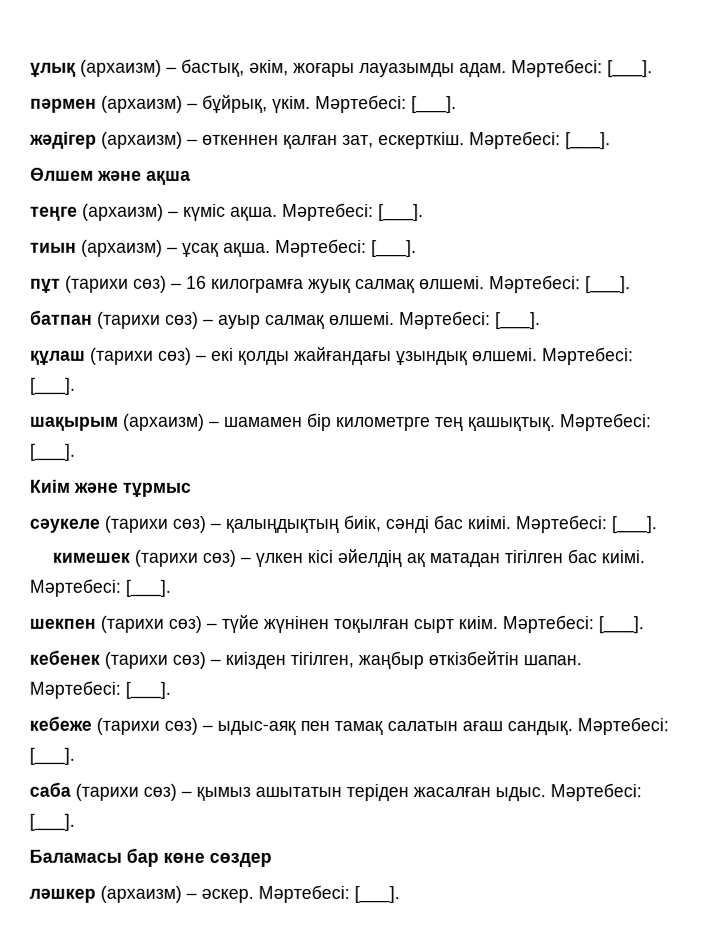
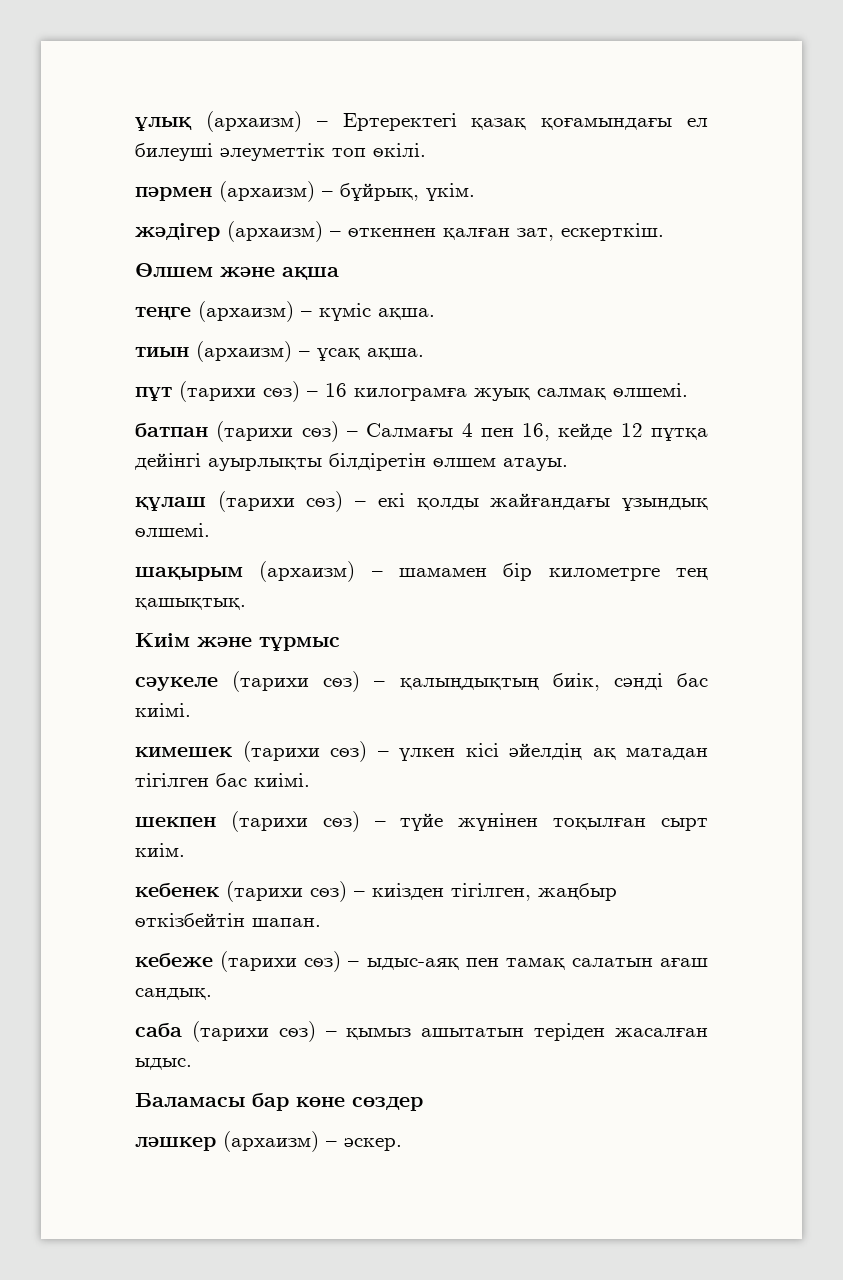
- ұлық (архаизм) – бастық, әкім, жоғары лауазымды адам. Мәртебесі: [___].
+ ұлық (архаизм) – Ертеректегі қазақ қоғамындағы ел билеуші әлеуметтік топ өкілі.
- пәрмен (архаизм) – бұйрық, үкім. Мәртебесі: [___].
+ пәрмен (архаизм) – бұйрық, үкім.
- жәдігер (архаизм) – өткеннен қалған зат, ескерткіш. Мәртебесі: [___].
+ жәдігер (архаизм) – өткеннен қалған зат, ескерткіш.
- теңге (архаизм) – күміс ақша. Мәртебесі: [___].
+ теңге (архаизм) – күміс ақша.
- тиын (архаизм) – ұсақ ақша. Мәртебесі: [___].
+ тиын (архаизм) – ұсақ ақша.
- пұт (тарихи сөз) – 16 килограмға жуық салмақ өлшемі. Мәртебесі: [___].
+ пұт (тарихи сөз) – 16 килограмға жуық салмақ өлшемі.
- батпан (тарихи сөз) – ауыр салмақ өлшемі. Мәртебесі: [___].
+ батпан (тарихи сөз) – Салмағы 4 пен 16, кейде 12 пұтқа дейінгі ауырлықты білдіретін өлшем атауы.
- құлаш (тарихи сөз) – екі қолды жайғандағы ұзындық өлшемі. Мәртебесі: [___].
+ құлаш (тарихи сөз) – екі қолды жайғандағы ұзындық өлшемі.
- шақырым (архаизм) – шамамен бір километрге тең қашықтық. Мәртебесі: [___].
+ шақырым (архаизм) – шамамен бір километрге тең қашықтық.
- сәукеле (тарихи сөз) – қалыңдықтың биік, сәнді бас киімі. Мәртебесі: [___].
+ сәукеле (тарихи сөз) – қалыңдықтың биік, сәнді бас киімі.
- кимешек (тарихи сөз) – үлкен кісі әйелдің ақ матадан тігілген бас киімі. Мәртебесі: [___].
+ кимешек (тарихи сөз) – үлкен кісі әйелдің ақ матадан тігілген бас киімі.
- шекпен (тарихи сөз) – түйе жүнінен тоқылған сырт киім. Мәртебесі: [___].
+ шекпен (тарихи сөз) – түйе жүнінен тоқылған сырт киім.
- кебенек (тарихи сөз) – киізден тігілген, жаңбыр өткізбейтін шапан. Мәртебесі: [___].
+ кебенек (тарихи сөз) – киізден тігілген, жаңбыр өткізбейтін шапан.
- кебеже (тарихи сөз) – ыдыс-аяқ пен тамақ салатын ағаш сандық. Мәртебесі: [___].
+ кебеже (тарихи сөз) – ыдыс-аяқ пен тамақ салатын ағаш сандық.
- саба (тарихи сөз) – қымыз ашытатын теріден жасалған ыдыс. Мәртебесі: [___].
+ саба (тарихи сөз) – қымыз ашытатын теріден жасалған ыдыс.
- ләшкер (архаизм) – әскер. Мәртебесі: [___].
+ ләшкер (архаизм) – әскер.

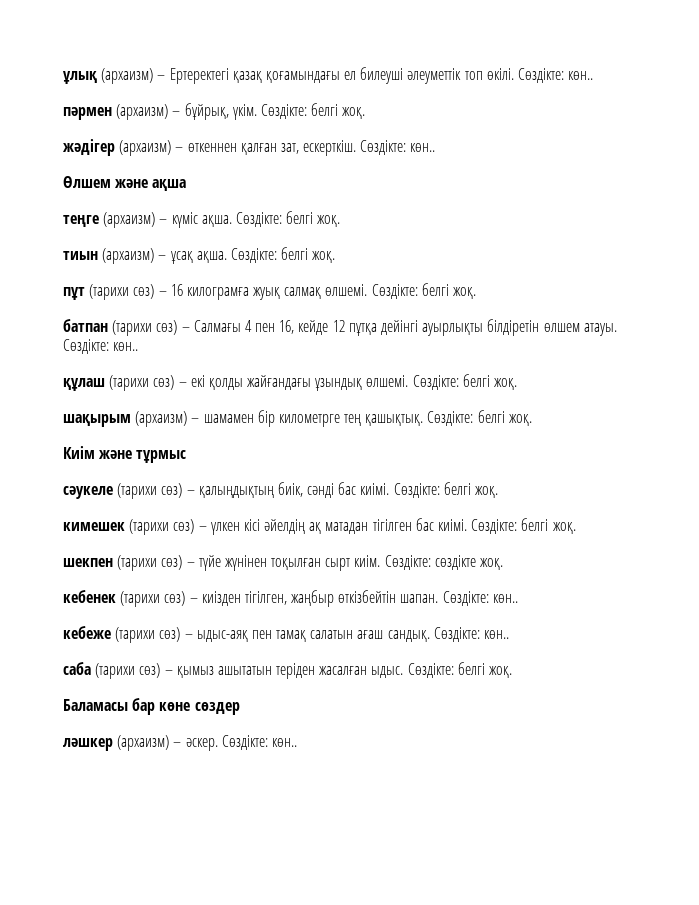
- ұлық (архаизм) – Ертеректегі қазақ қоғамындағы ел билеуші әлеуметтік топ өкілі.
+ ұлық (архаизм) – Ертеректегі қазақ қоғамындағы ел билеуші әлеуметтік топ өкілі. Сөздікте: көн..
- пәрмен (архаизм) – бұйрық, үкім.
+ пәрмен (архаизм) – бұйрық, үкім. Сөздікте: белгі жоқ.
- жәдігер (архаизм) – өткеннен қалған зат, ескерткіш.
+ жәдігер (архаизм) – өткеннен қалған зат, ескерткіш. Сөздікте: көн..
- теңге (архаизм) – күміс ақша.
+ теңге (архаизм) – күміс ақша. Сөздікте: белгі жоқ.
- тиын (архаизм) – ұсақ ақша.
+ тиын (архаизм) – ұсақ ақша. Сөздікте: белгі жоқ.
- пұт (тарихи сөз) – 16 килограмға жуық салмақ өлшемі.
+ пұт (тарихи сөз) – 16 килограмға жуық салмақ өлшемі. Сөздікте: белгі жоқ.
- батпан (тарихи сөз) – Салмағы 4 пен 16, кейде 12 пұтқа дейінгі ауырлықты білдіретін өлшем атауы.
+ батпан (тарихи сөз) – Салмағы 4 пен 16, кейде 12 пұтқа дейінгі ауырлықты білдіретін өлшем атауы. Сөздікте: көн..
- құлаш (тарихи сөз) – екі қолды жайғандағы ұзындық өлшемі.
+ құлаш (тарихи сөз) – екі қолды жайғандағы ұзындық өлшемі. Сөздікте: белгі жоқ.
- шақырым (архаизм) – шамамен бір километрге тең қашықтық.
+ шақырым (архаизм) – шамамен бір километрге тең қашықтық. Сөздікте: белгі жоқ.
- сәукеле (тарихи сөз) – қалыңдықтың биік, сәнді бас киімі.
+ сәукеле (тарихи сөз) – қалыңдықтың биік, сәнді бас киімі. Сөздікте: белгі жоқ.
- кимешек (тарихи сөз) – үлкен кісі әйелдің ақ матадан тігілген бас киімі.
+ кимешек (тарихи сөз) – үлкен кісі әйелдің ақ матадан тігілген бас киімі. Сөздікте: белгі жоқ.
+ Сөздікте: сөздікте жоқ.
- кебенек (тарихи сөз) – киізден тігілген, жаңбыр өткізбейтін шапан.
+ кебенек (тарихи сөз) – киізден тігілген, жаңбыр өткізбейтін шапан. Сөздікте: көн..
- кебеже (тарихи сөз) – ыдыс-аяқ пен тамақ салатын ағаш сандық.
+ кебеже (тарихи сөз) – ыдыс-аяқ пен тамақ салатын ағаш сандық. Сөздікте: көн..
- саба (тарихи сөз) – қымыз ашытатын теріден жасалған ыдыс.
+ саба (тарихи сөз) – қымыз ашытатын теріден жасалған ыдыс. Сөздікте: белгі жоқ.
- ләшкер (архаизм) – әскер.
+ ләшкер (архаизм) – әскер. Сөздікте: көн..

